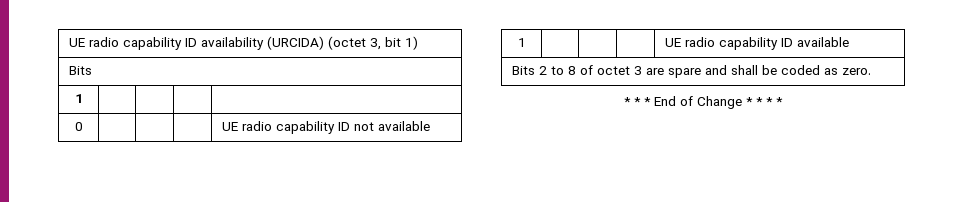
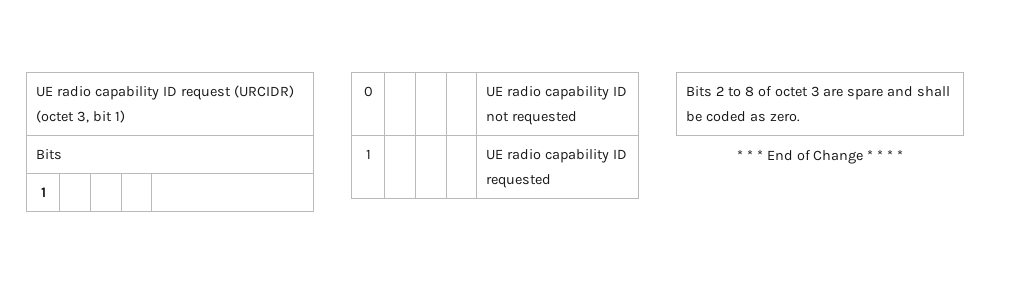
- UE radio capability ID availability (URCIDA) (octet 3, bit 1)
+ UE radio capability ID request (URCIDR) (octet 3, bit 1)
- 0 | | | | UE radio capability ID not available
+ 0 | | | | UE radio capability ID not requested
- 1 | | | | UE radio capability ID available
+ 1 | | | | UE radio capability ID requested

